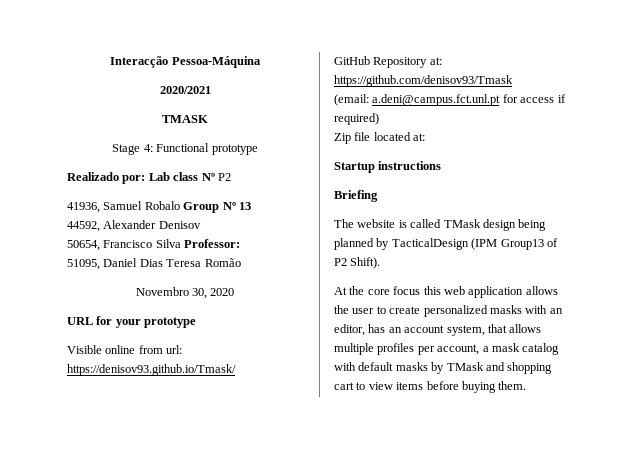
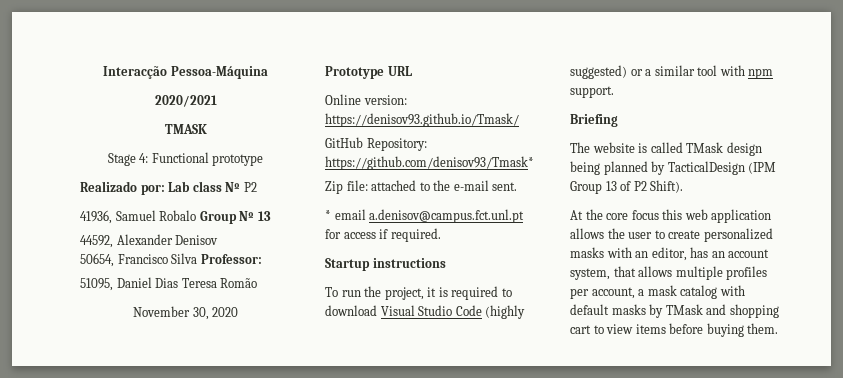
- Novembro 30, 2020
+ November 30, 2020
- URL for your prototype
- Visible online from url: https://denisov93.github.io/Tmask/
- GitHub Repository at: https://github.com/denisov93/Tmask
- (email: a.deni@campus.fct.unl.pt for access if required)
- Zip file located at:
+ Prototype URL
+ Online version: https://denisov93.github.io/Tmask/
+ GitHub Repository: https://github.com/denisov93/Tmask*
+ Zip file: attached to the e-mail sent.
+ * email a.denisov@campus.fct.unl.pt for access if required.
  Startup instructions
+ To run the project, it is required to download Visual Studio Code (highly suggested) or a similar tool with npm support.
- The website is called TMask design being planned by TacticalDesign (IPM Group13 of P2 Shift).
+ The website is called TMask design being planned by TacticalDesign (IPM Group 13 of P2 Shift).

